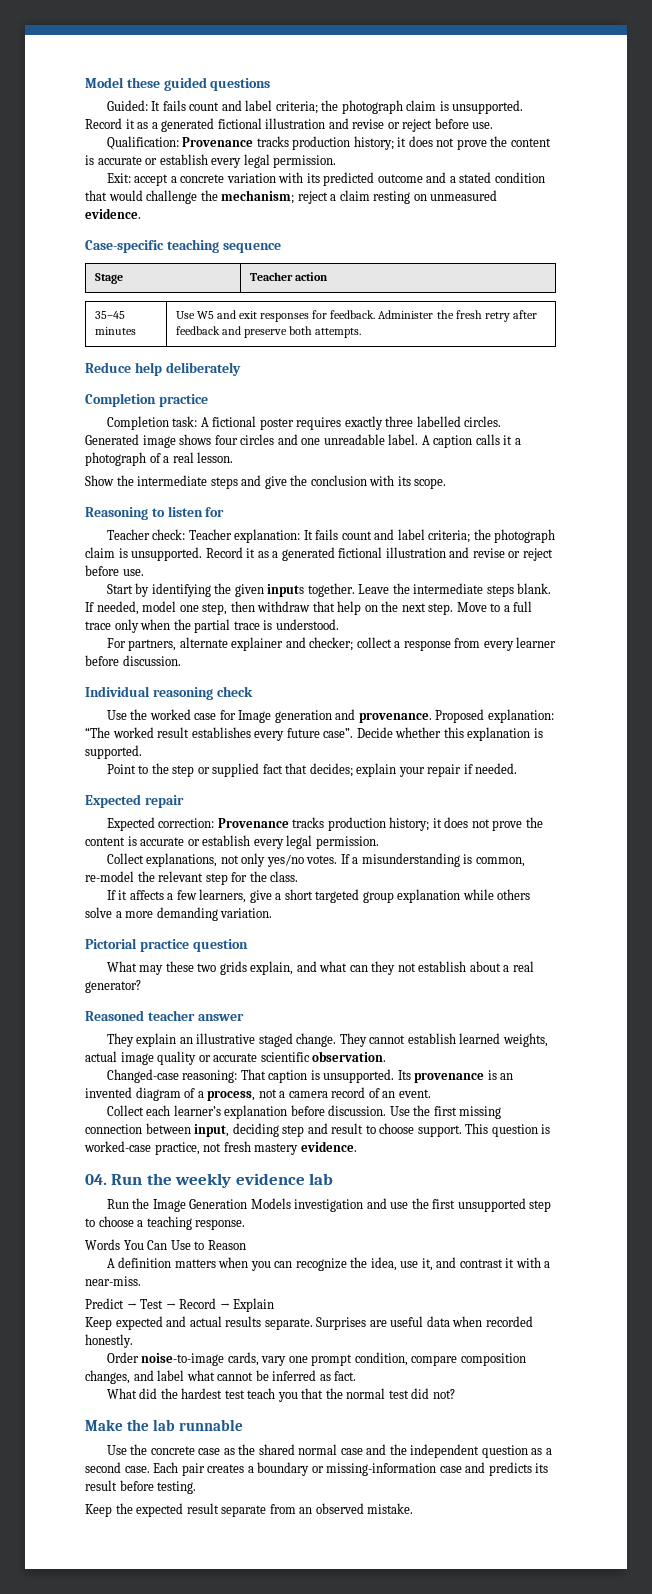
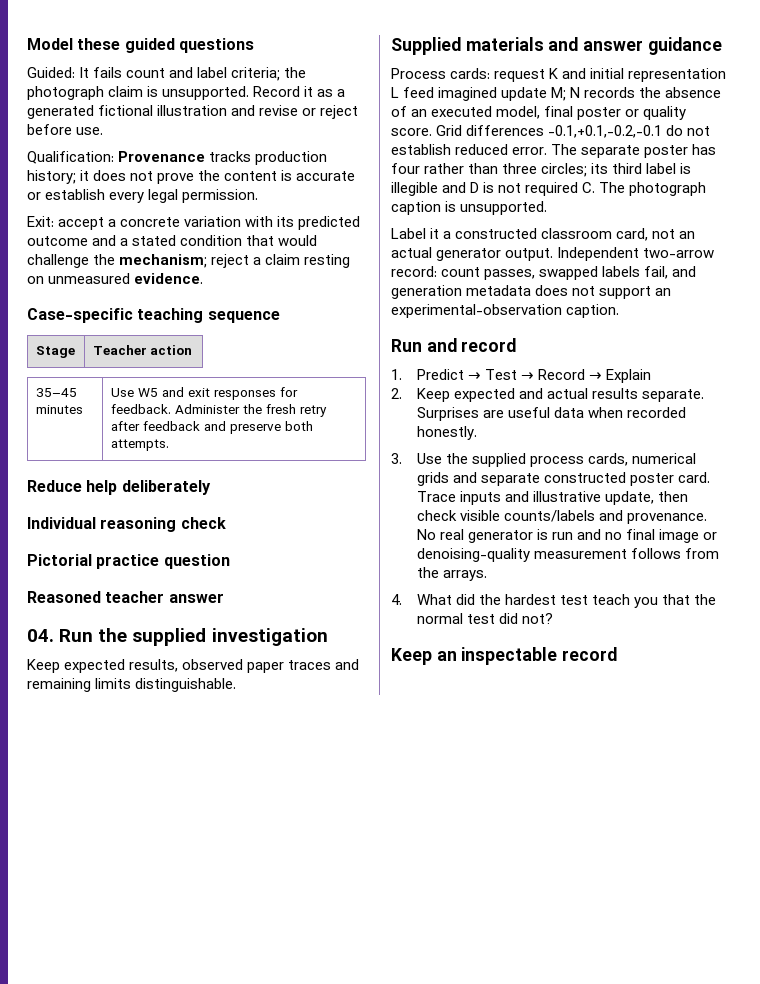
- Completion practice
- Completion task: A fictional poster requires exactly three labelled circles. Generated image shows four circles and one unreadable label. A caption calls it a photograph of a real lesson.
- Show the intermediate steps and give the conclusion with its scope.
- Reasoning to listen for
- Teacher check: Teacher explanation: It fails count and label criteria; the photograph claim is unsupported. Record it as a generated fictional illustration and revise or reject before use.
- Start by identifying the given inputs together. Leave the intermediate steps blank. If needed, model one step, then withdraw that help on the next step. Move to a full trace only when the partial trace is understood.
- For partners, alternate explainer and checker; collect a response from every learner before discussion.
  Individual reasoning check
- Use the worked case for Image generation and provenance. Proposed explanation: “The worked result establishes every future case”. Decide whether this explanation is supported.
- Point to the step or supplied fact that decides; explain your repair if needed.
- Expected repair
- Expected correction: Provenance tracks production history; it does not prove the content is accurate or establish every legal permission.
- Collect explanations, not only yes/no votes. If a misunderstanding is common, re-model the relevant step for the class.
- If it affects a few learners, give a short targeted group explanation while others solve a more demanding variation.
  Pictorial practice question
- What may these two grids explain, and what can they not establish about a real generator?
  Reasoned teacher answer
- They explain an illustrative staged change. They cannot establish learned weights, actual image quality or accurate scientific observation.
- Changed-case reasoning: That caption is unsupported. Its provenance is an invented diagram of a process, not a camera record of an event.
- Collect each learner’s explanation before discussion. Use the first missing connection between input, deciding step and result to choose support. This question is worked-case practice, not fresh mastery evidence.
- 04. Run the weekly evidence lab
- Run the Image Generation Models investigation and use the first unsupported step to choose a teaching response.
- Words You Can Use to Reason
- A definition matters when you can recognize the idea, use it, and contrast it with a near-miss.
- Predict → Test → Record → Explain
+ 04. Run the supplied investigation
+ Keep expected results, observed paper traces and remaining limits distinguishable.
+ Supplied materials and answer guidance
+ Process cards: request K and initial representation L feed imagined update M; N records the absence of an executed model, final poster or quality score. Grid differences -0.1,+0.1,-0.2,-0.1 do not establish reduced error. The separate poster has four rather than three circles; its third label is illegible and D is not required C. The photograph caption is unsupported.
+ Label it a constructed classroom card, not an actual generator output. Independent two-arrow record: count passes, swapped labels fail, and generation metadata does not support an experimental-observation caption.
+ Run and record
+ 1. Predict → Test → Record → Explain
- Keep expected and actual results separate.
+ 2. Keep expected and actual results separate.
- Order noise-to-image cards, vary one prompt condition, compare composition changes, and label what cannot be inferred as fact.
- What did the hardest test teach you that the normal test did not?
+ 3. Use the supplied process cards, numerical grids and separate constructed poster card. Trace inputs and illustrative update, then check visible counts/labels and provenance. No real generator is run and no final image or denoising-quality measurement follows from the arrays.
+ 4. What did the hardest test teach you that the normal test did not?
- Make the lab runnable
- Use the concrete case as the shared normal case and the independent question as a second case. Each pair creates a boundary or missing-information case and predicts its result before testing.
- Keep the expected result separate from an observed mistake.
+ Keep an inspectable record

